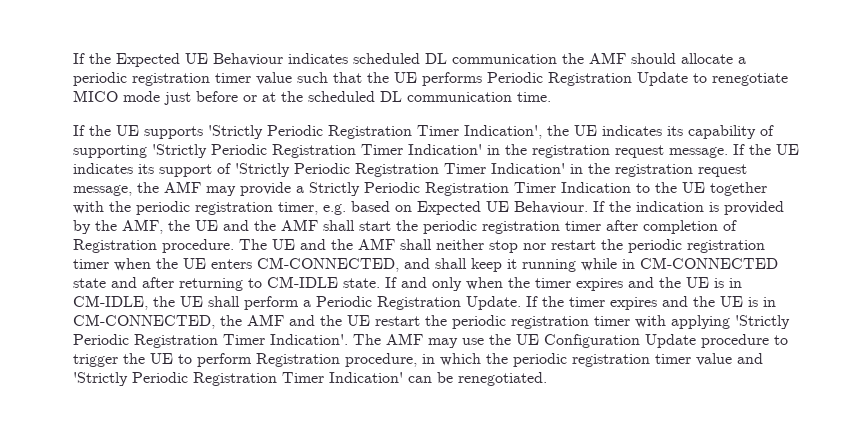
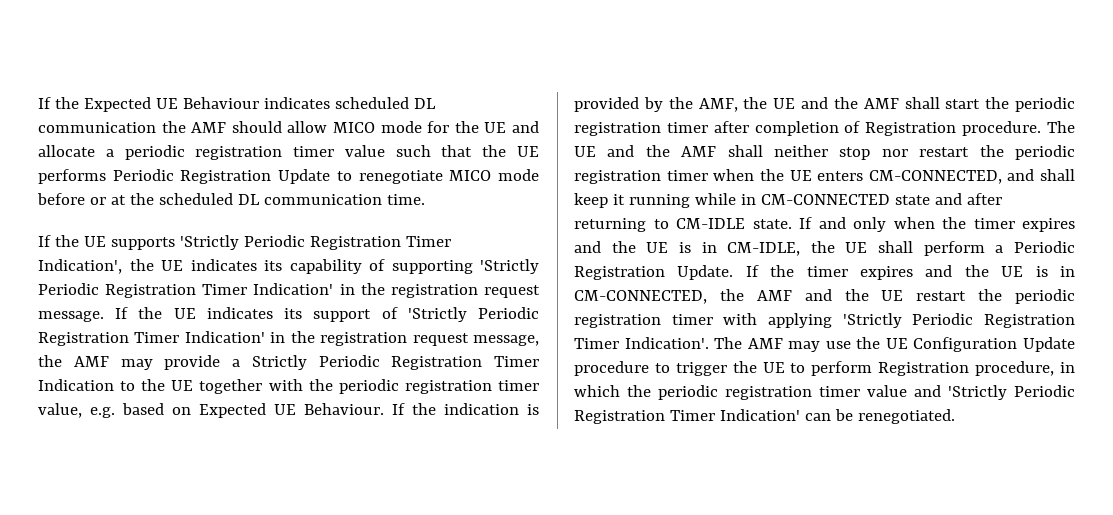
- If the Expected UE Behaviour indicates scheduled DL communication the AMF should allocate a periodic registration timer value such that the UE performs Periodic Registration Update to renegotiate MICO mode just before or at the scheduled DL communication time.
+ If the Expected UE Behaviour indicates scheduled DL communication the AMF should allow MICO mode for the UE and allocate a periodic registration timer value such that the UE performs Periodic Registration Update to renegotiate MICO mode before or at the scheduled DL communication time.
- If the UE indicates its support of 'Strictly Periodic Registration Timer Indication' in the registration request message, the AMF may provide a Strictly Periodic Registration Timer Indication to the UE together with the periodic registration timer, e.g. based on Expected UE Behaviour.
+ If the UE indicates its support of 'Strictly Periodic Registration Timer Indication' in the registration request message, the AMF may provide a Strictly Periodic Registration Timer Indication to the UE together with the periodic registration timer value, e.g. based on Expected UE Behaviour.

